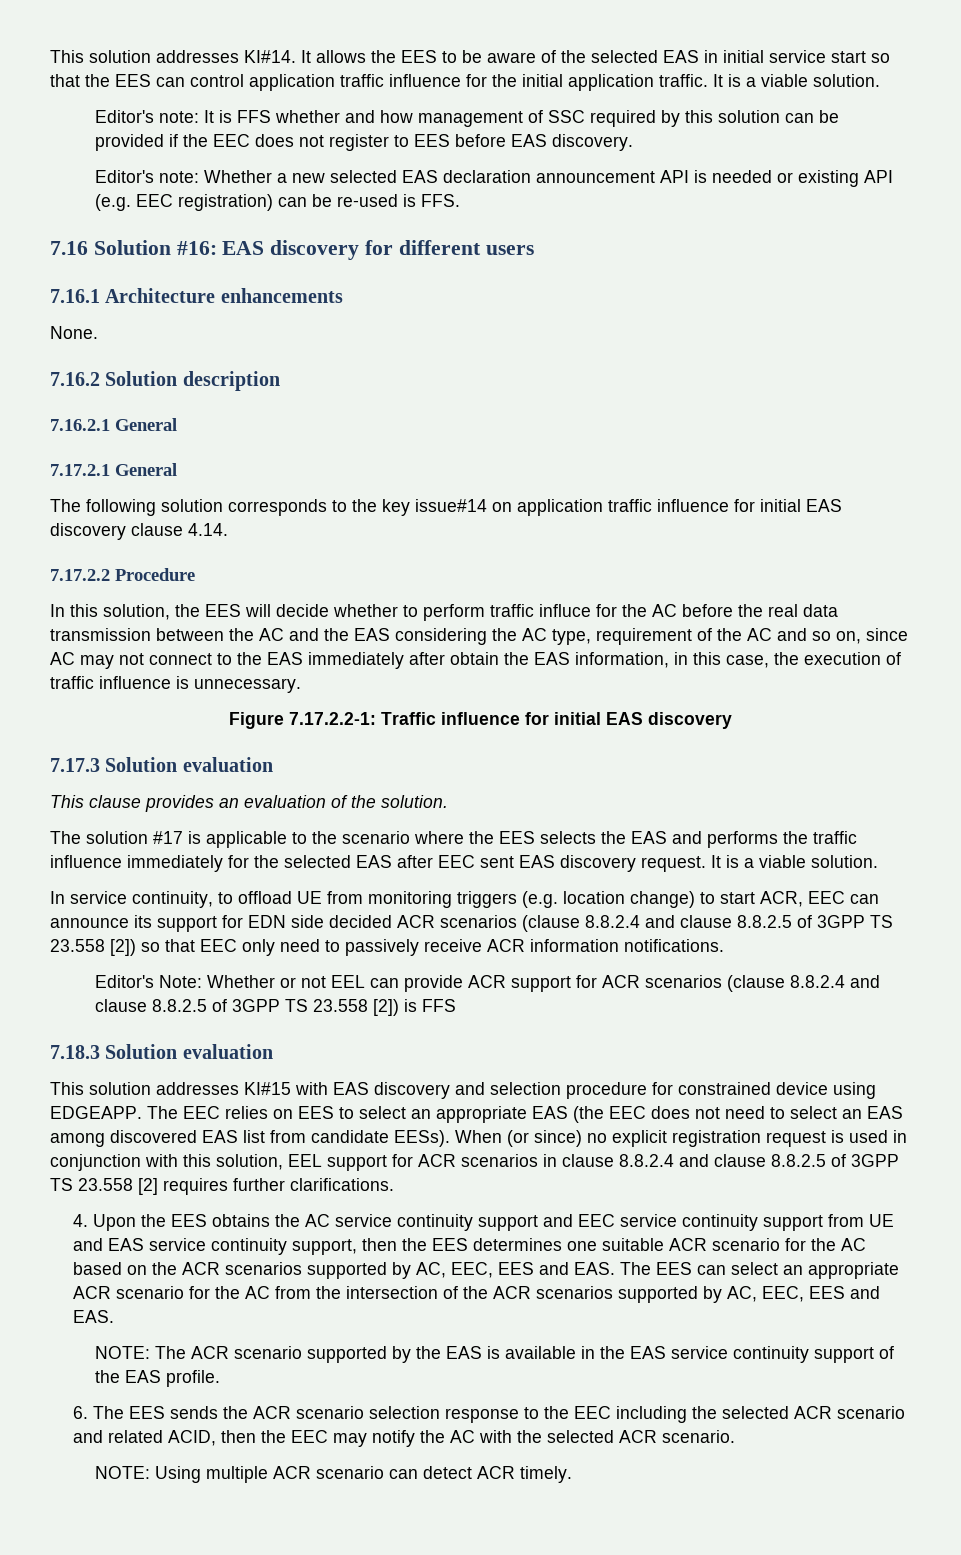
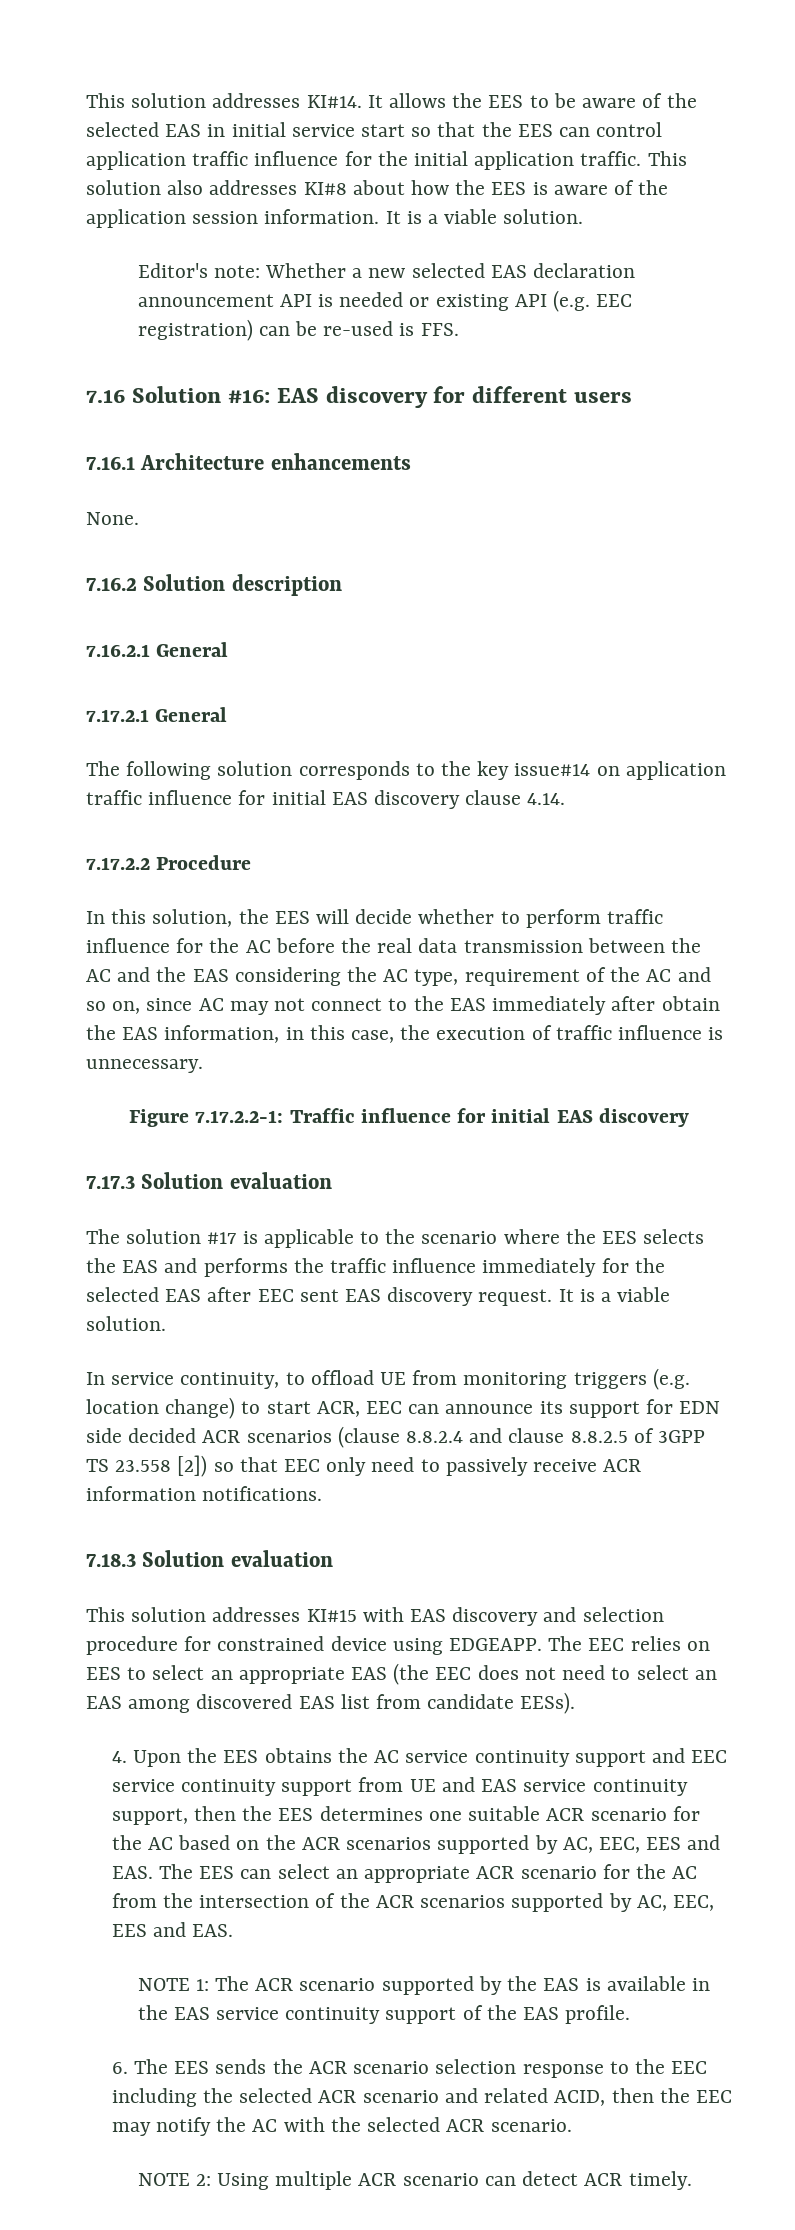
- It allows the EES to be aware of the selected EAS in initial service start so that the EES can control application traffic influence for the initial application traffic. It is a viable solution.
- Editor's note: It is FFS whether and how management of SSC required by this solution can be provided if the EEC does not register to EES before EAS discovery.
+ It allows the EES to be aware of the selected EAS in initial service start so that the EES can control application traffic influence for the initial application traffic. This solution also addresses KI#8 about how the EES is aware of the application session information. It is a viable solution.
- In this solution, the EES will decide whether to perform traffic influce for the AC before the real data transmission between the AC and the EAS considering the AC type, requirement of the AC and so on, since AC may not connect to the EAS immediately after obtain the EAS information, in this case, the execution of traffic influence is unnecessary.
+ In this solution, the EES will decide whether to perform traffic influence for the AC before the real data transmission between the AC and the EAS considering the AC type, requirement of the AC and so on, since AC may not connect to the EAS immediately after obtain the EAS information, in this case, the execution of traffic influence is unnecessary.
- This clause provides an evaluation of the solution.
- Editor's Note: Whether or not EEL can provide ACR support for ACR scenarios (clause 8.8.2.4 and clause 8.8.2.5 of 3GPP TS 23.558 [2]) is FFS
- When (or since) no explicit registration request is used in conjunction with this solution, EEL support for ACR scenarios in clause 8.8.2.4 and clause 8.8.2.5 of 3GPP TS 23.558 [2] requires further clarifications.
- NOTE: The ACR scenario supported by the EAS is available in the EAS service continuity support of the EAS profile.
+ NOTE 1: The ACR scenario supported by the EAS is available in the EAS service continuity support of the EAS profile.
- NOTE: Using multiple ACR scenario can detect ACR timely.
+ NOTE 2: Using multiple ACR scenario can detect ACR timely.

